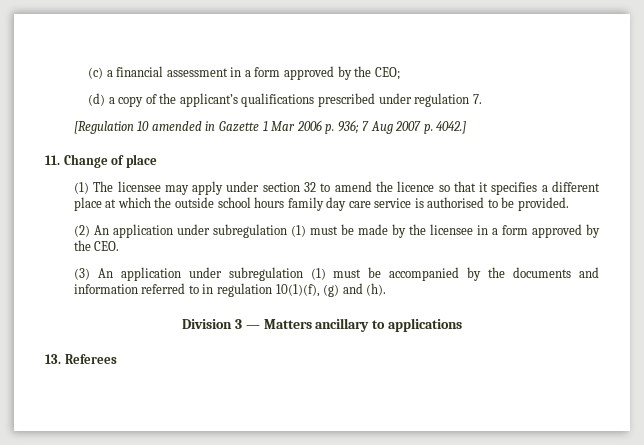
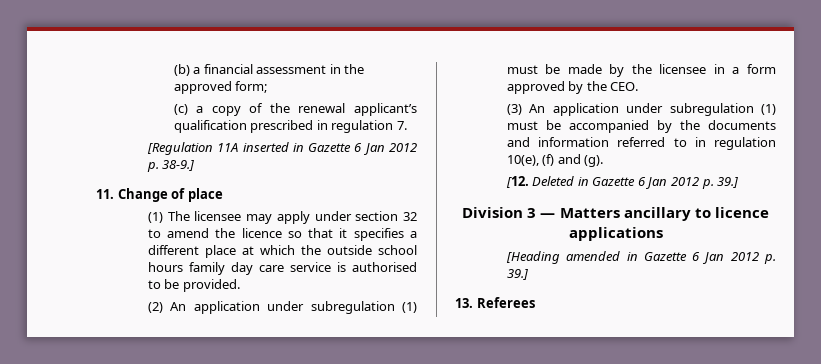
- (c) a financial assessment in a form approved by the CEO;
- (d) a copy of the applicant’s qualifications prescribed under regulation 7.
- [Regulation 10 amended in Gazette 1 Mar 2006 p. 936; 7 Aug 2007 p. 4042.]
+ (b) a financial assessment in the approved form;
+ (c) a copy of the renewal applicant’s qualification prescribed in regulation 7.
+ [Regulation 11A inserted in Gazette 6 Jan 2012 p. 38-9.]
- (3) An application under subregulation (1) must be accompanied by the documents and information referred to in regulation 10(1)(f), (g) and (h).
+ (3) An application under subregulation (1) must be accompanied by the documents and information referred to in regulation 10(e), (f) and (g).
+ [12. Deleted in Gazette 6 Jan 2012 p. 39.]
- Division 3 — Matters ancillary to applications
+ Division 3 — Matters ancillary to licence applications
+ [Heading amended in Gazette 6 Jan 2012 p. 39.]

